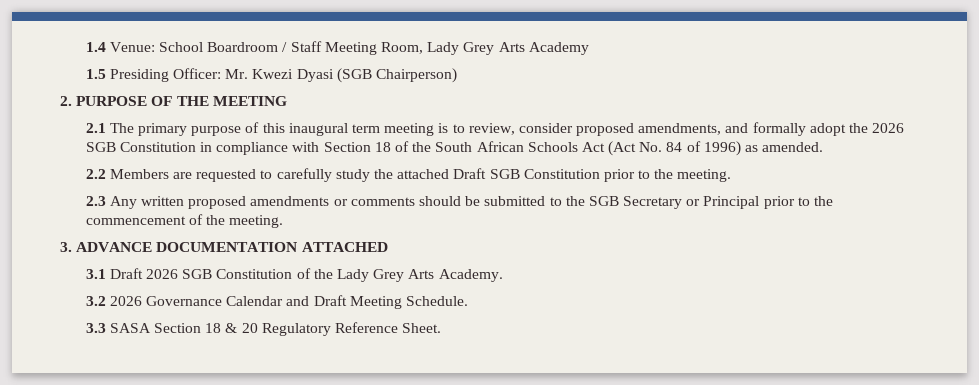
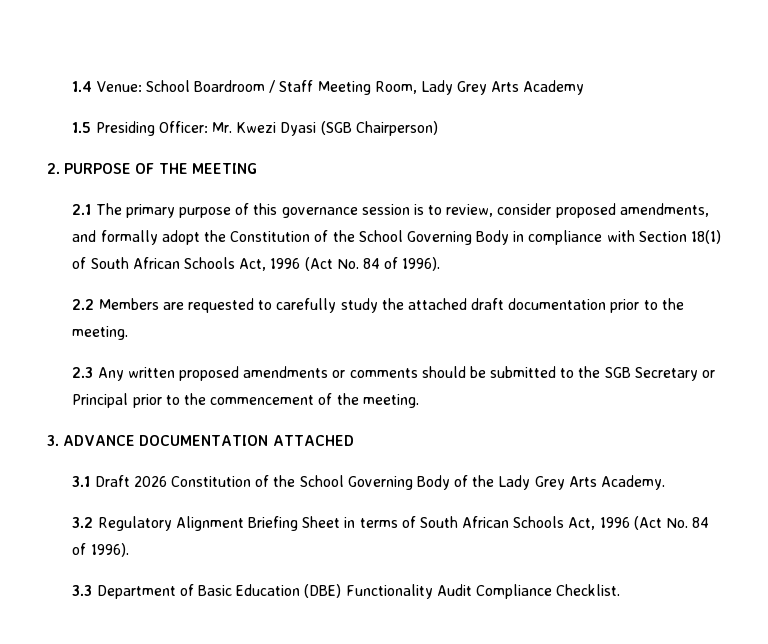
- 2.1 The primary purpose of this inaugural term meeting is to review, consider proposed amendments, and formally adopt the 2026 SGB Constitution in compliance with Section 18 of the South African Schools Act (Act No. 84 of 1996) as amended.
+ 2.1 The primary purpose of this governance session is to review, consider proposed amendments, and formally adopt the Constitution of the School Governing Body in compliance with Section 18(1) of South African Schools Act, 1996 (Act No. 84 of 1996).
- 2.2 Members are requested to carefully study the attached Draft SGB Constitution prior to the meeting.
+ 2.2 Members are requested to carefully study the attached draft documentation prior to the meeting.
- 3.1 Draft 2026 SGB Constitution of the Lady Grey Arts Academy.
+ 3.1 Draft 2026 Constitution of the School Governing Body of the Lady Grey Arts Academy.
- 3.2 2026 Governance Calendar and Draft Meeting Schedule.
- 3.3 SASA Section 18 & 20 Regulatory Reference Sheet.
+ 3.2 Regulatory Alignment Briefing Sheet in terms of South African Schools Act, 1996 (Act No. 84 of 1996).
+ 3.3 Department of Basic Education (DBE) Functionality Audit Compliance Checklist.

